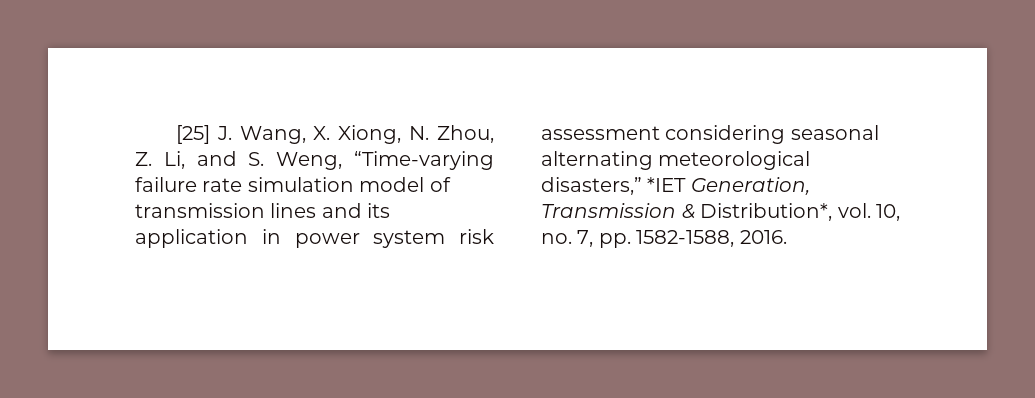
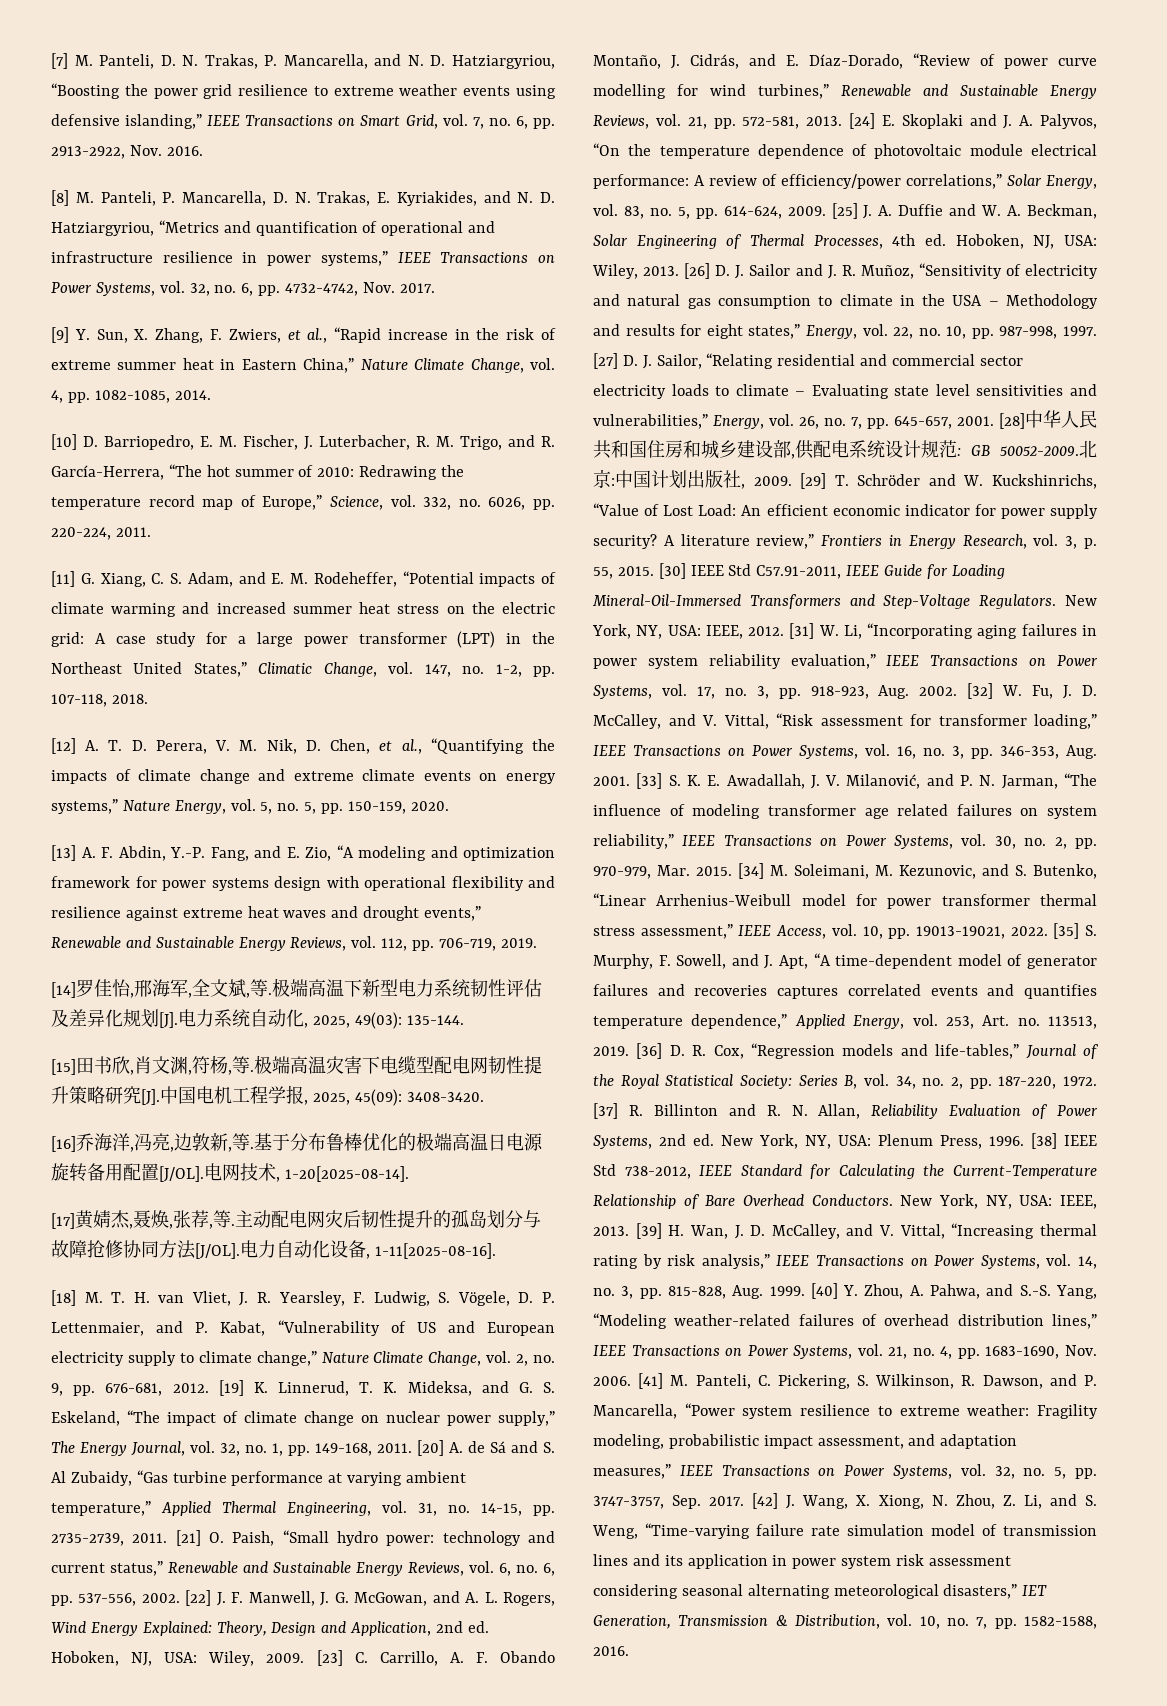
- [25] J. Wang, X. Xiong, N. Zhou, Z. Li, and S. Weng, “Time-varying failure rate simulation model of transmission lines and its application in power system risk assessment considering seasonal alternating meteorological disasters,” *IET Generation, Transmission & Distribution*, vol. 10, no. 7, pp. 1582-1588, 2016.
+ [7] M. Panteli, D. N. Trakas, P. Mancarella, and N. D. Hatziargyriou, “Boosting the power grid resilience to extreme weather events using defensive islanding,” IEEE Transactions on Smart Grid, vol. 7, no. 6, pp. 2913-2922, Nov. 2016.
+ [8] M. Panteli, P. Mancarella, D. N. Trakas, E. Kyriakides, and N. D. Hatziargyriou, “Metrics and quantification of operational and infrastructure resilience in power systems,” IEEE Transactions on Power Systems, vol. 32, no. 6, pp. 4732-4742, Nov. 2017.
+ [9] Y. Sun, X. Zhang, F. Zwiers, et al., “Rapid increase in the risk of extreme summer heat in Eastern China,” Nature Climate Change, vol. 4, pp. 1082-1085, 2014.
+ [10] D. Barriopedro, E. M. Fischer, J. Luterbacher, R. M. Trigo, and R. García-Herrera, “The hot summer of 2010: Redrawing the temperature record map of Europe,” Science, vol. 332, no. 6026, pp. 220-224, 2011.
+ [11] G. Xiang, C. S. Adam, and E. M. Rodeheffer, “Potential impacts of climate warming and increased summer heat stress on the electric grid: A case study for a large power transformer (LPT) in the Northeast United States,” Climatic Change, vol. 147, no. 1-2, pp. 107-118, 2018.
+ [12] A. T. D. Perera, V. M. Nik, D. Chen, et al., “Quantifying the impacts of climate change and extreme climate events on energy systems,” Nature Energy, vol. 5, no. 5, pp. 150-159, 2020.
+ [13] A. F. Abdin, Y.-P. Fang, and E. Zio, “A modeling and optimization framework for power systems design with operational flexibility and resilience against extreme heat waves and drought events,” Renewable and Sustainable Energy Reviews, vol. 112, pp. 706-719, 2019.
+ [14]罗佳怡,邢海军,全文斌,等.极端高温下新型电力系统韧性评估及差异化规划[J].电力系统自动化, 2025, 49(03): 135-144.
+ [15]田书欣,肖文渊,符杨,等.极端高温灾害下电缆型配电网韧性提升策略研究[J].中国电机工程学报, 2025, 45(09): 3408-3420.
+ [16]乔海洋,冯亮,边敦新,等.基于分布鲁棒优化的极端高温日电源旋转备用配置[J/OL].电网技术, 1-20[2025-08-14].
+ [17]黄婧杰,聂焕,张荐,等.主动配电网灾后韧性提升的孤岛划分与故障抢修协同方法[J/OL].电力自动化设备, 1-11[2025-08-16].
+ [18] M. T. H. van Vliet, J. R. Yearsley, F. Ludwig, S. Vögele, D. P. Lettenmaier, and P. Kabat, “Vulnerability of US and European electricity supply to climate change,” Nature Climate Change, vol. 2, no. 9, pp. 676-681, 2012. [19] K. Linnerud, T. K. Mideksa, and G. S. Eskeland, “The impact of climate change on nuclear power supply,” The Energy Journal, vol. 32, no. 1, pp. 149-168, 2011. [20] A. de Sá and S. Al Zubaidy, “Gas turbine performance at varying ambient temperature,” Applied Thermal Engineering, vol. 31, no. 14-15, pp. 2735-2739, 2011. [21] O. Paish, “Small hydro power: technology and current status,” Renewable and Sustainable Energy Reviews, vol. 6, no. 6, pp. 537-556, 2002. [22] J. F. Manwell, J. G. McGowan, and A. L. Rogers, Wind Energy Explained: Theory, Design and Application, 2nd ed. Hoboken, NJ, USA: Wiley, 2009. [23] C. Carrillo, A. F. Obando Montaño, J. Cidrás, and E. Díaz-Dorado, “Review of power curve modelling for wind turbines,” Renewable and Sustainable Energy Reviews, vol. 21, pp. 572-581, 2013. [24] E. Skoplaki and J. A. Palyvos, “On the temperature dependence of photovoltaic module electrical performance: A review of efficiency/power correlations,” Solar Energy, vol. 83, no. 5, pp. 614-624, 2009. [25] J. A. Duffie and W. A. Beckman, Solar Engineering of Thermal Processes, 4th ed. Hoboken, NJ, USA: Wiley, 2013. [26] D. J. Sailor and J. R. Muñoz, “Sensitivity of electricity and natural gas consumption to climate in the USA – Methodology and results for eight states,” Energy, vol. 22, no. 10, pp. 987-998, 1997. [27] D. J. Sailor, “Relating residential and commercial sector electricity loads to climate – Evaluating state level sensitivities and vulnerabilities,” Energy, vol. 26, no. 7, pp. 645-657, 2001. [28]中华人民共和国住房和城乡建设部,供配电系统设计规范: GB 50052-2009.北京:中国计划出版社, 2009. [29] T. Schröder and W. Kuckshinrichs, “Value of Lost Load: An efficient economic indicator for power supply security? A literature review,” Frontiers in Energy Research, vol. 3, p. 55, 2015. [30] IEEE Std C57.91-2011, IEEE Guide for Loading Mineral-Oil-Immersed Transformers and Step-Voltage Regulators. New York, NY, USA: IEEE, 2012. [31] W. Li, “Incorporating aging failures in power system reliability evaluation,” IEEE Transactions on Power Systems, vol. 17, no. 3, pp. 918-923, Aug. 2002. [32] W. Fu, J. D. McCalley, and V. Vittal, “Risk assessment for transformer loading,” IEEE Transactions on Power Systems, vol. 16, no. 3, pp. 346-353, Aug. 2001. [33] S. K. E. Awadallah, J. V. Milanović, and P. N. Jarman, “The influence of modeling transformer age related failures on system reliability,” IEEE Transactions on Power Systems, vol. 30, no. 2, pp. 970-979, Mar. 2015. [34] M. Soleimani, M. Kezunovic, and S. Butenko, “Linear Arrhenius-Weibull model for power transformer thermal stress assessment,” IEEE Access, vol. 10, pp. 19013-19021, 2022. [35] S. Murphy, F. Sowell, and J. Apt, “A time-dependent model of generator failures and recoveries captures correlated events and quantifies temperature dependence,” Applied Energy, vol. 253, Art. no. 113513, 2019. [36] D. R. Cox, “Regression models and life-tables,” Journal of the Royal Statistical Society: Series B, vol. 34, no. 2, pp. 187-220, 1972. [37] R. Billinton and R. N. Allan, Reliability Evaluation of Power Systems, 2nd ed. New York, NY, USA: Plenum Press, 1996. [38] IEEE Std 738-2012, IEEE Standard for Calculating the Current-Temperature Relationship of Bare Overhead Conductors. New York, NY, USA: IEEE, 2013. [39] H. Wan, J. D. McCalley, and V. Vittal, “Increasing thermal rating by risk analysis,” IEEE Transactions on Power Systems, vol. 14, no. 3, pp. 815-828, Aug. 1999. [40] Y. Zhou, A. Pahwa, and S.-S. Yang, “Modeling weather-related failures of overhead distribution lines,” IEEE Transactions on Power Systems, vol. 21, no. 4, pp. 1683-1690, Nov. 2006. [41] M. Panteli, C. Pickering, S. Wilkinson, R. Dawson, and P. Mancarella, “Power system resilience to extreme weather: Fragility modeling, probabilistic impact assessment, and adaptation measures,” IEEE Transactions on Power Systems, vol. 32, no. 5, pp. 3747-3757, Sep. 2017. [42] J. Wang, X. Xiong, N. Zhou, Z. Li, and S. Weng, “Time-varying failure rate simulation model of transmission lines and its application in power system risk assessment considering seasonal alternating meteorological disasters,” IET Generation, Transmission & Distribution, vol. 10, no. 7, pp. 1582-1588, 2016.

